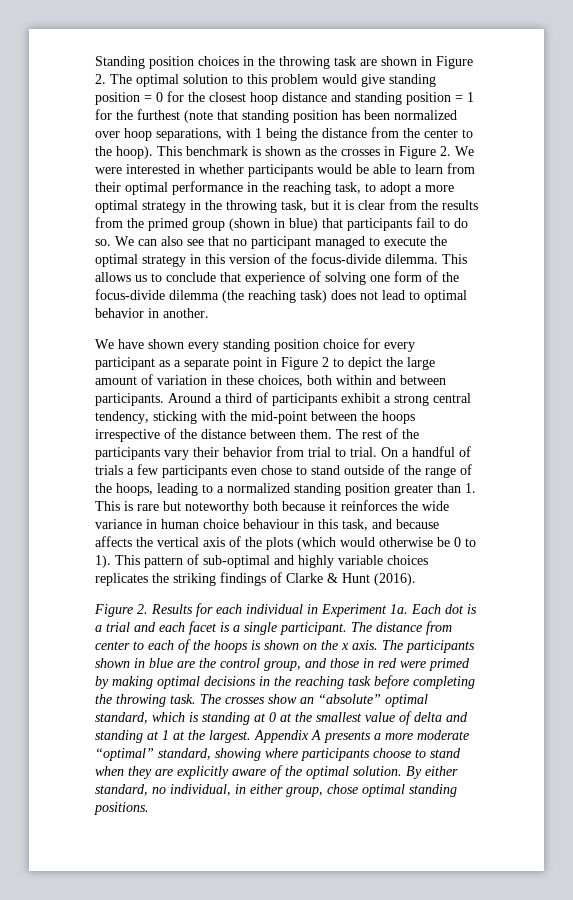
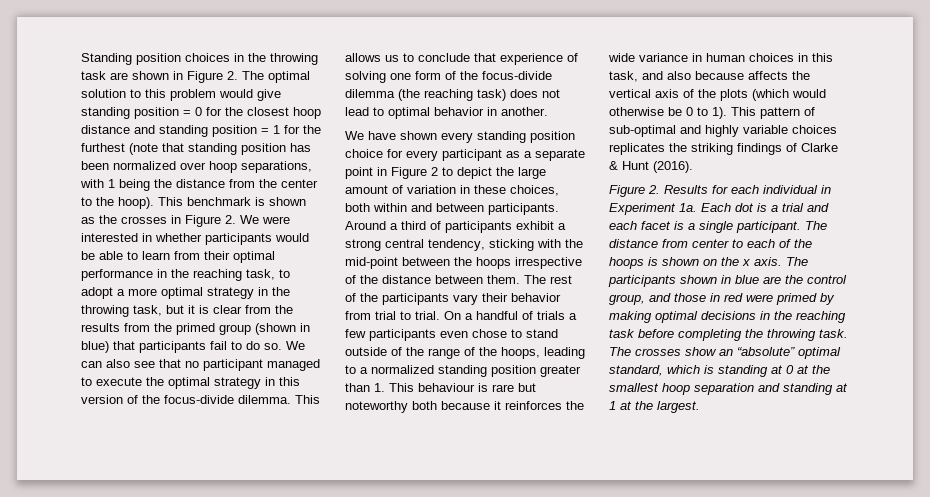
- On a handful of trials a few participants even chose to stand outside of the range of the hoops, leading to a normalized standing position greater than 1. This is rare but noteworthy both because it reinforces the wide variance in human choice behaviour in this task, and because affects the vertical axis of the plots (which would otherwise be 0 to 1).
+ On a handful of trials a few participants even chose to stand outside of the range of the hoops, leading to a normalized standing position greater than 1. This behaviour is rare but noteworthy both because it reinforces the wide variance in human choices in this task, and also because affects the vertical axis of the plots (which would otherwise be 0 to 1).
- The crosses show an “absolute” optimal standard, which is standing at 0 at the smallest value of delta and standing at 1 at the largest. Appendix A presents a more moderate “optimal” standard, showing where participants choose to stand when they are explicitly aware of the optimal solution. By either standard, no individual, in either group, chose optimal standing positions.
+ The crosses show an “absolute” optimal standard, which is standing at 0 at the smallest hoop separation and standing at 1 at the largest.

